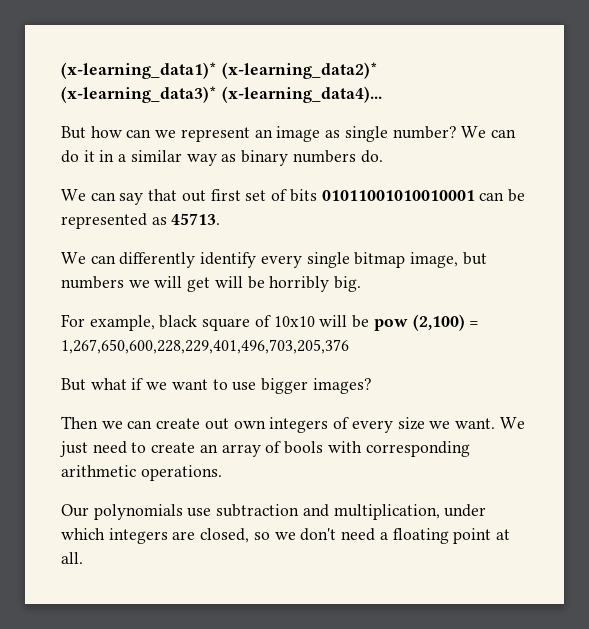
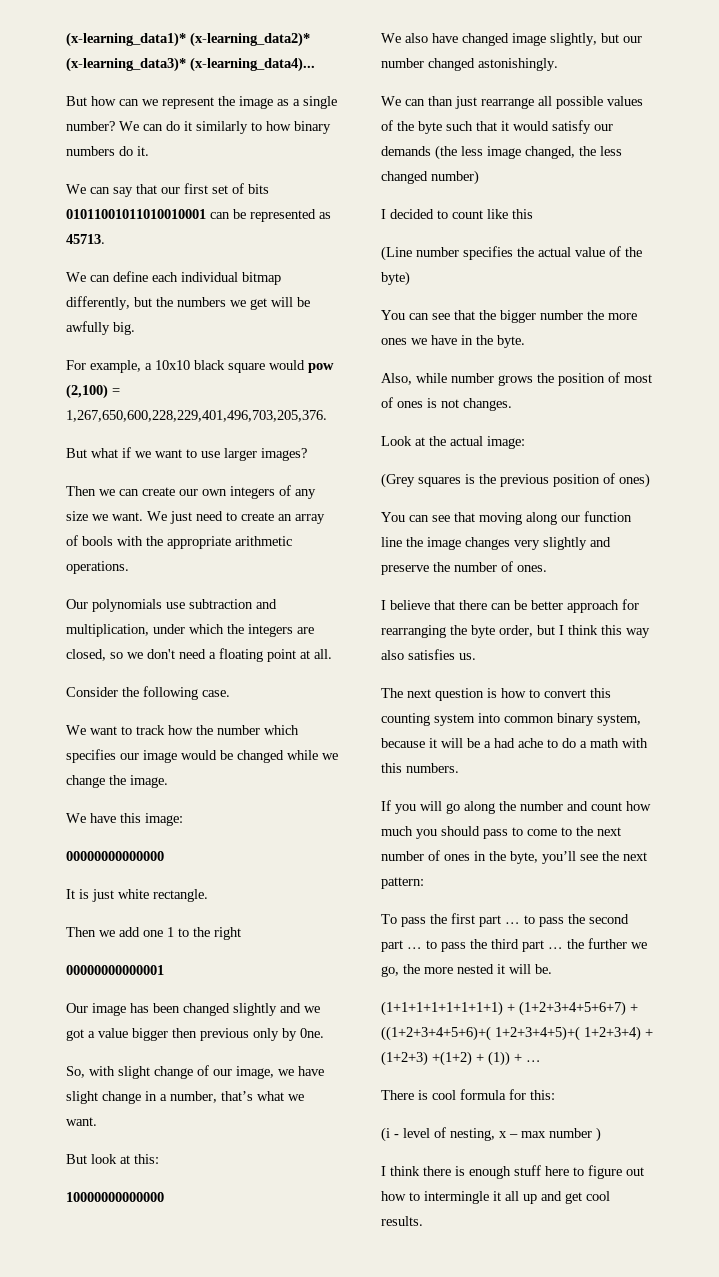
- But how can we represent an image as single number?
+ But how can we represent the image as a single number?
- We can do it in a similar way as binary numbers do.
+ We can do it similarly to how binary numbers do it.
- We can say that out first set of bits 01011001010010001 can be represented as 45713.
+ We can say that our first set of bits 01011001011010010001 can be represented as 45713.
- We can differently identify every single bitmap image, but numbers we will get will be horribly big.
+ We can define each individual bitmap differently, but the numbers we get will be awfully big.
- For example, black square of 10x10 will be pow (2,100) = 1,267,650,600,228,229,401,496,703,205,376
+ For example, a 10x10 black square would pow (2,100) = 1,267,650,600,228,229,401,496,703,205,376.
- But what if we want to use bigger images?
+ But what if we want to use larger images?
- Then we can create out own integers of every size we want.
+ Then we can create our own integers of any size we want.
- We just need to create an array of bools with corresponding arithmetic operations.
+ We just need to create an array of bools with the appropriate arithmetic operations.
- Our polynomials use subtraction and multiplication, under which integers are closed, so we don't need a floating point at all.
+ Our polynomials use subtraction and multiplication, under which the integers are closed, so we don't need a floating point at all.
+ Consider the following case.
+ We want to track how the number which specifies our image would be changed while we change the image.
+ We have this image:
+ 00000000000000
+ It is just white rectangle.
+ Then we add one 1 to the right
+ 00000000000001
+ Our image has been changed slightly and we got a value bigger then previous only by 0ne.
+ So, with slight change of our image, we have slight change in a number, that’s what we want.
+ But look at this:
+ 10000000000000
+ We also have changed image slightly, but our number changed astonishingly.
+ We can than just rearrange all possible values of the byte such that it would satisfy our demands (the less image changed, the less changed number)
+ I decided to count like this
+ (Line number specifies the actual value of the byte)
+ You can see that the bigger number the more ones we have in the byte.
+ Also, while number grows the position of most of ones is not changes.
+ Look at the actual image:
+ (Grey squares is the previous position of ones)
+ You can see that moving along our function line the image changes very slightly and preserve the number of ones.
+ I believe that there can be better approach for rearranging the byte order, but I think this way also satisfies us.
+ The next question is how to convert this counting system into common binary system, because it will be a had ache to do a math with this numbers.
+ If you will go along the number and count how much you should pass to come to the next number of ones in the byte, you’ll see the next pattern:
+ To pass the first part … to pass the second part … to pass the third part … the further we go, the more nested it will be.
+ (1+1+1+1+1+1+1+1) + (1+2+3+4+5+6+7) + ((1+2+3+4+5+6)+( 1+2+3+4+5)+( 1+2+3+4) + (1+2+3) +(1+2) + (1)) + …
+ There is cool formula for this:
+ (i - level of nesting, x – max number )
+ I think there is enough stuff here to figure out how to intermingle it all up and get cool results.

